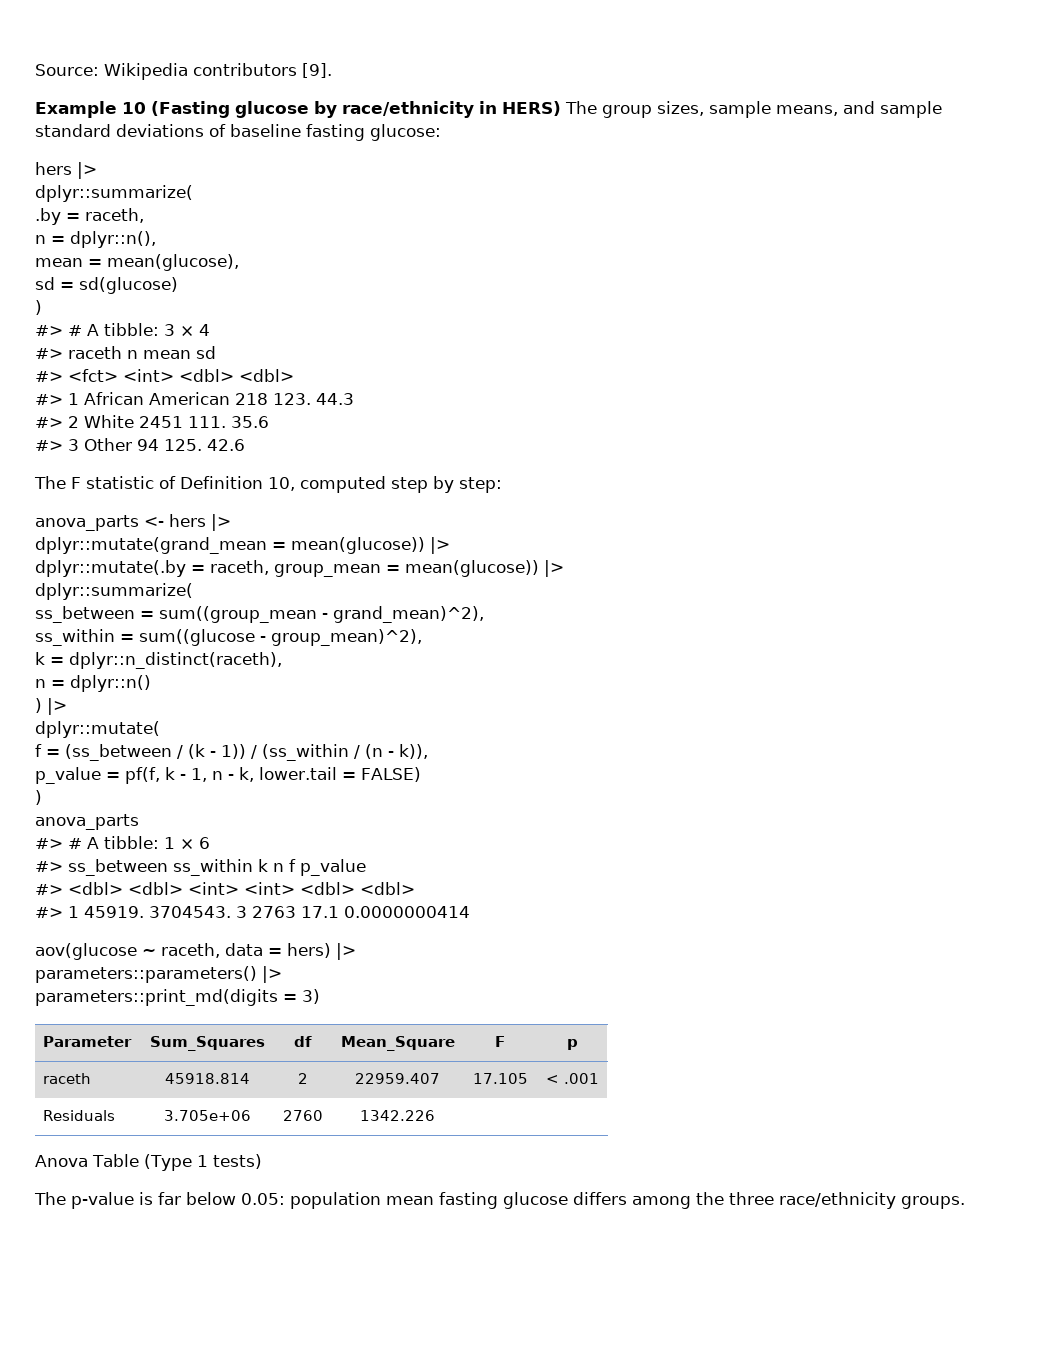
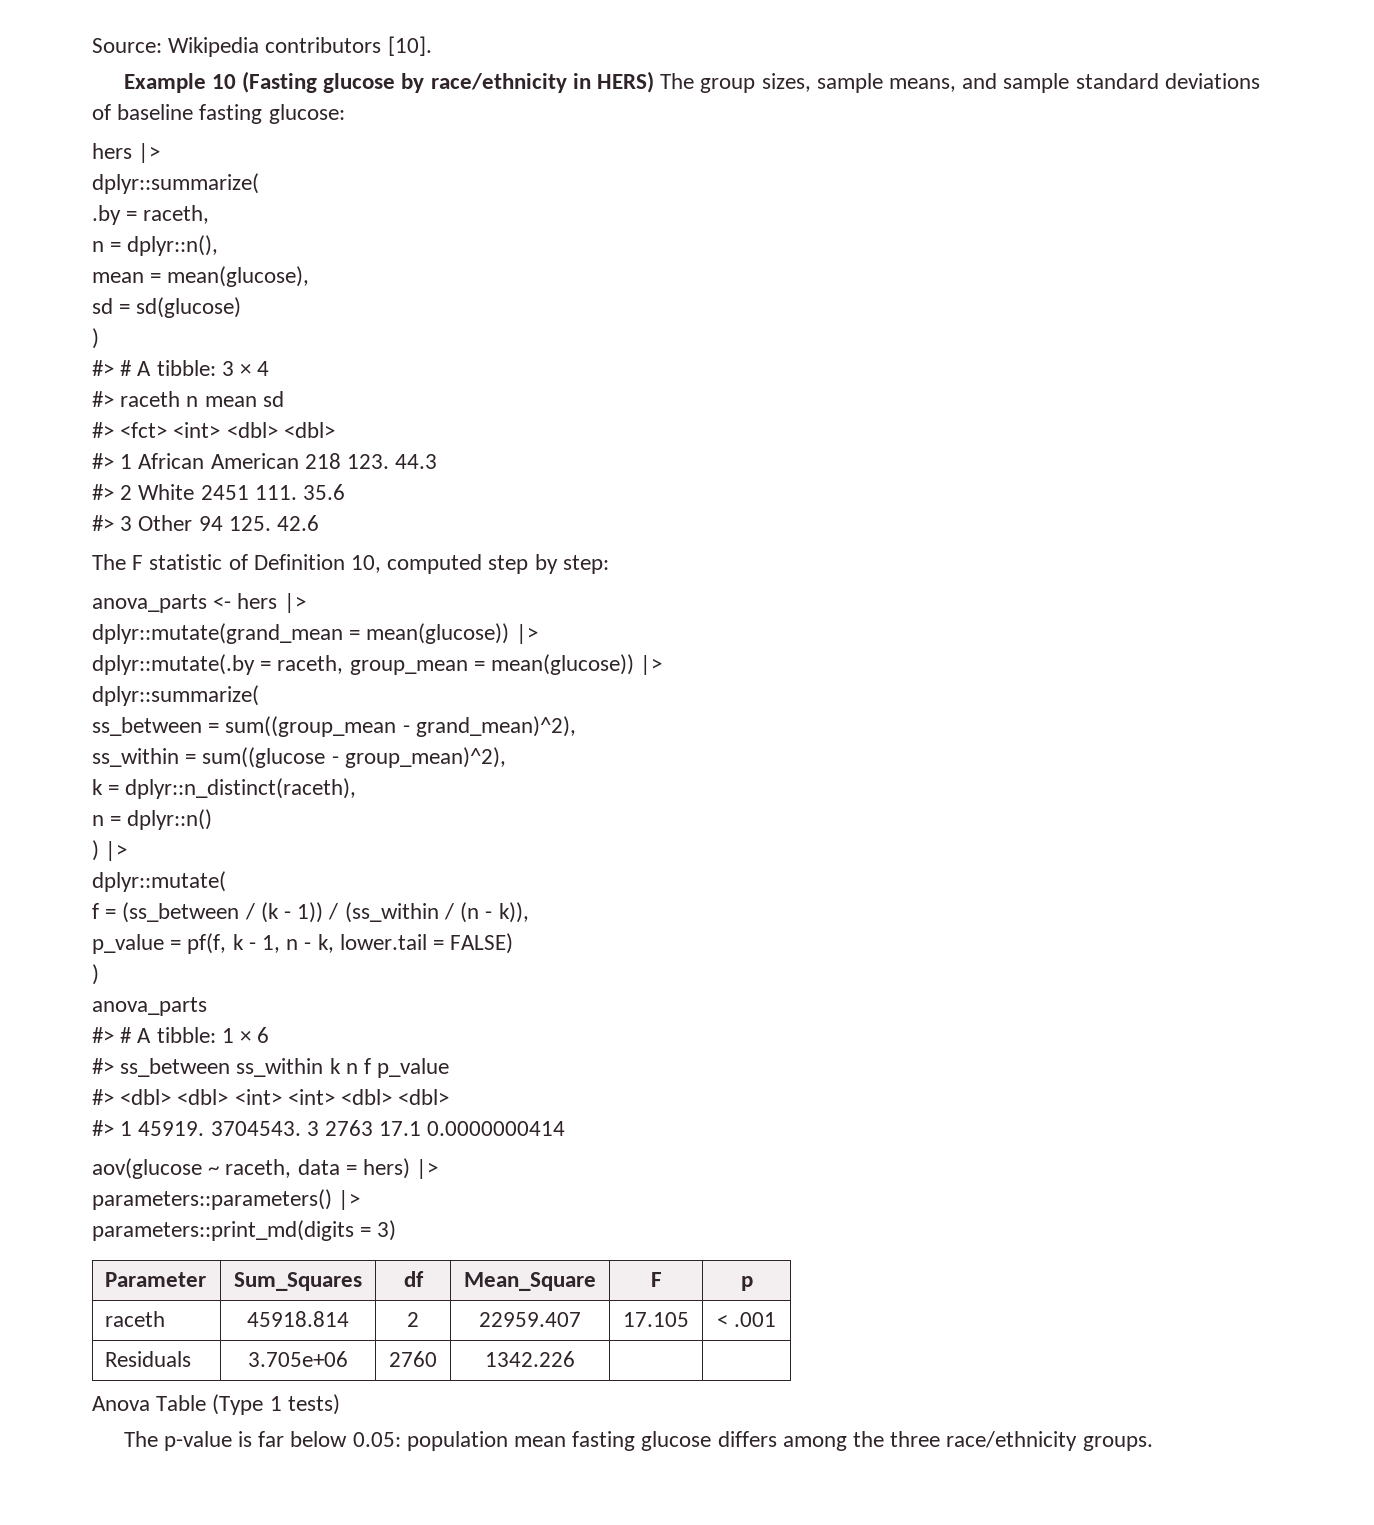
- Source: Wikipedia contributors [9].
+ Source: Wikipedia contributors [10].

